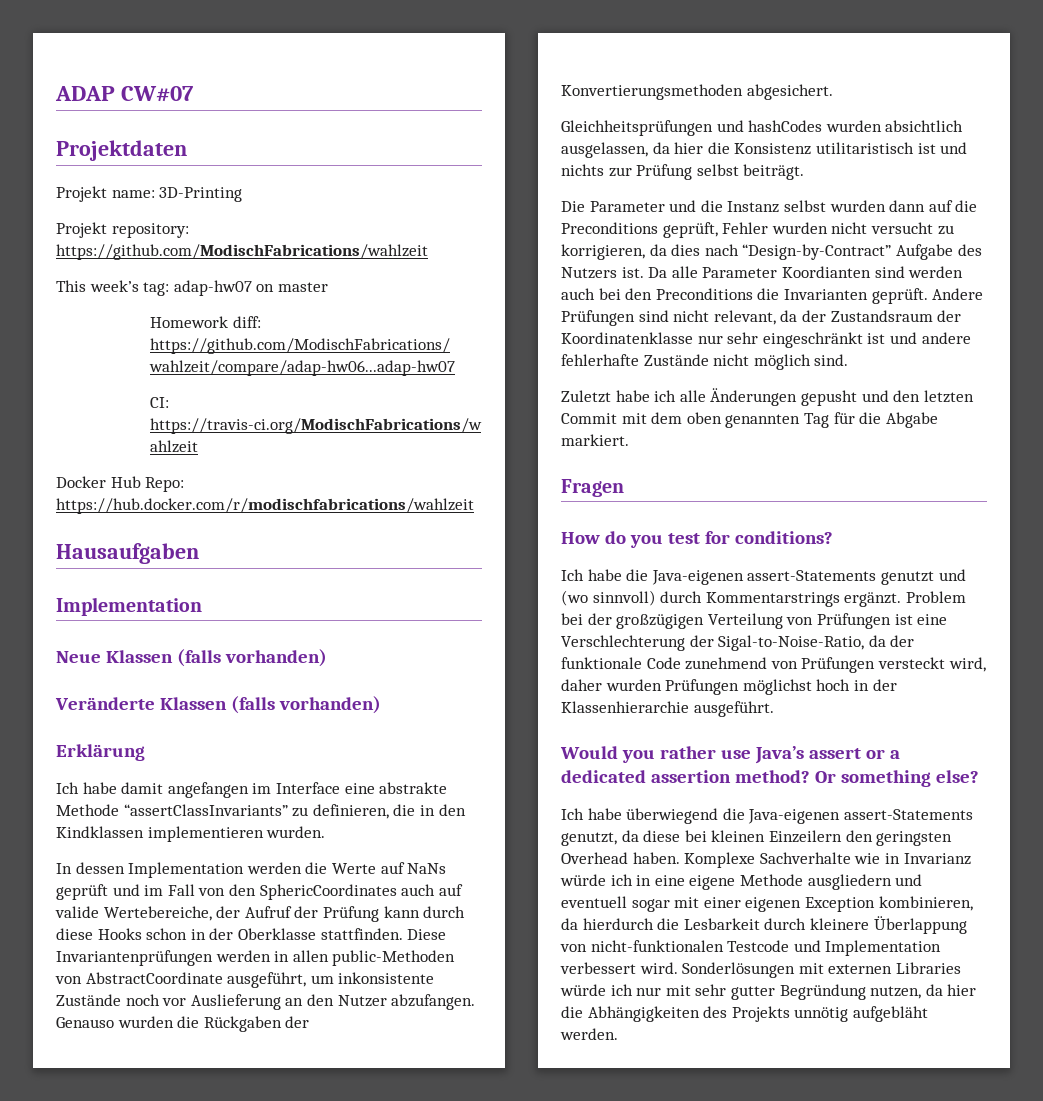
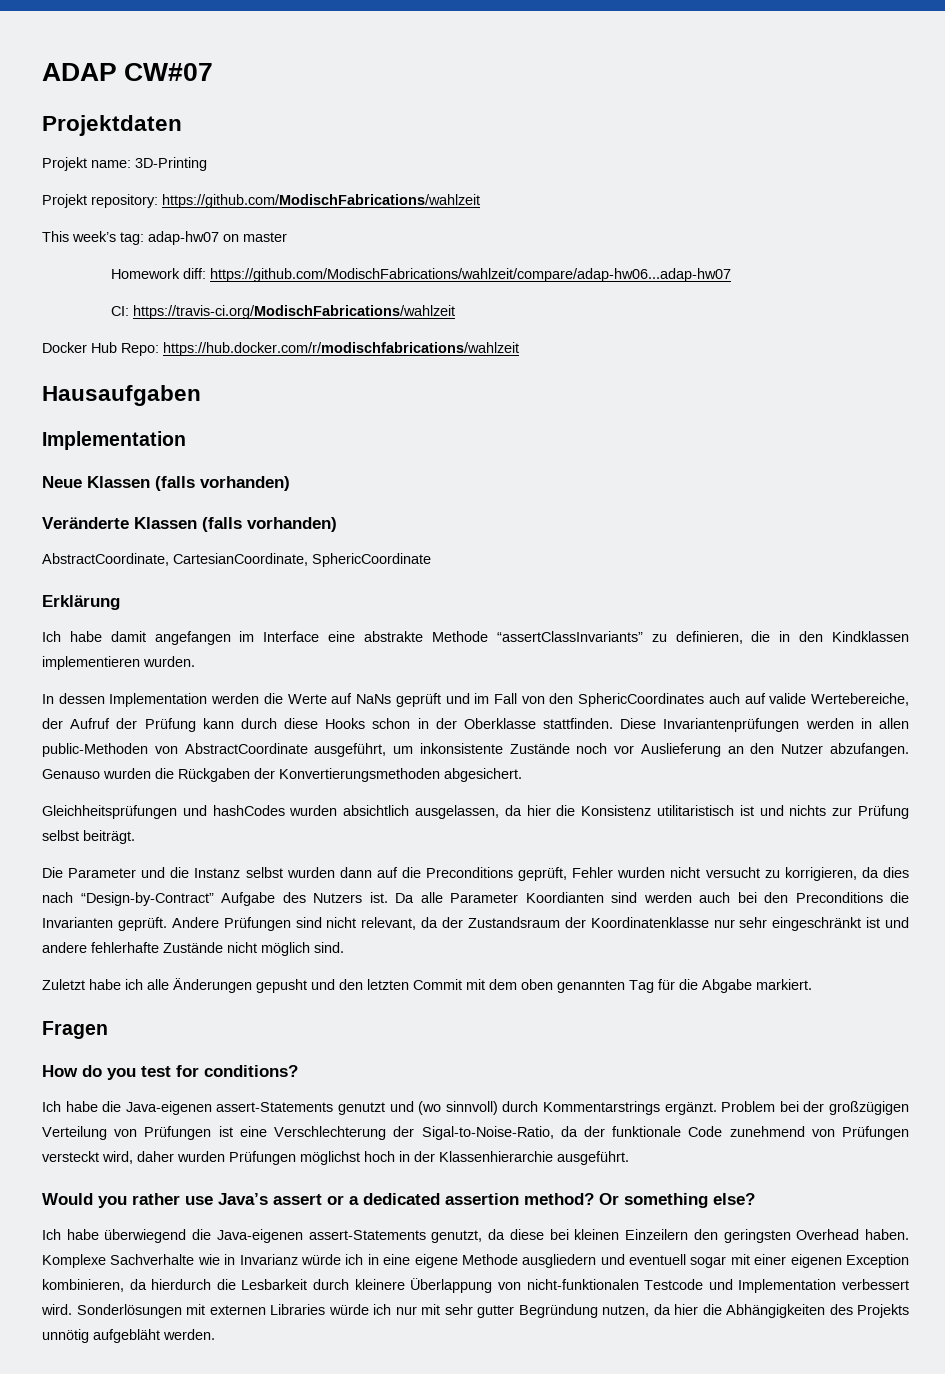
+ AbstractCoordinate, CartesianCoordinate, SphericCoordinate

